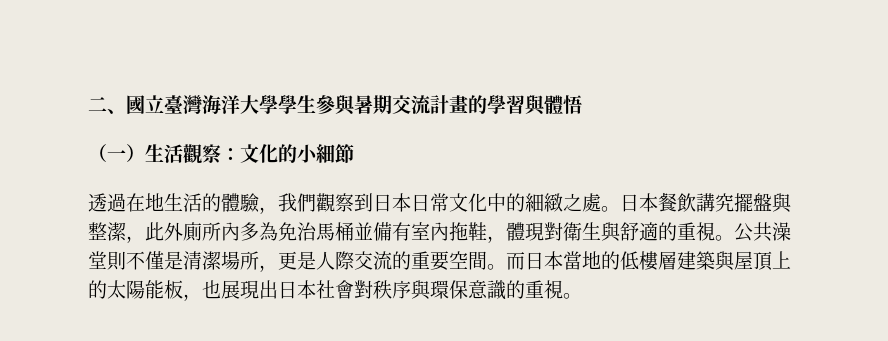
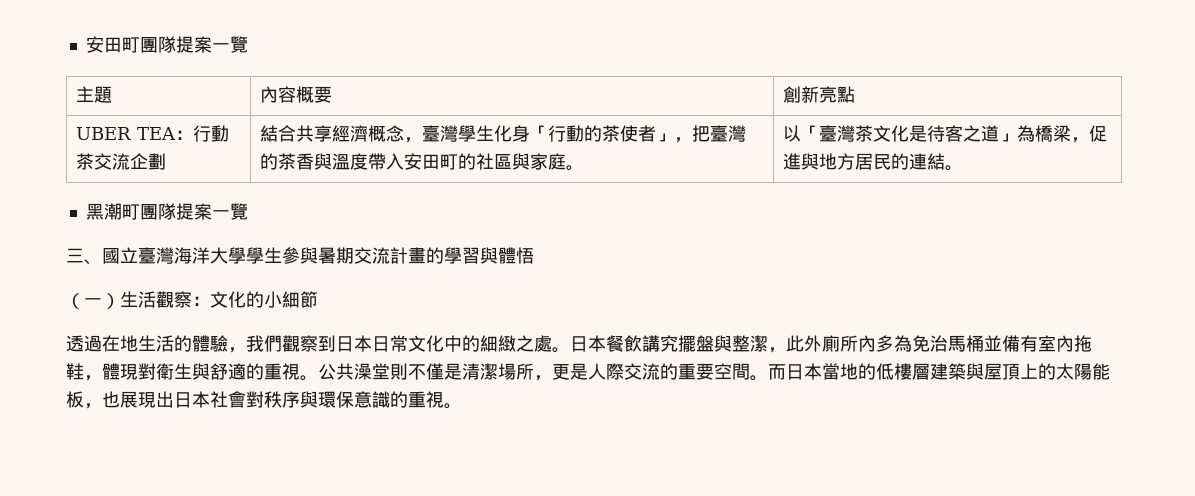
- 二、國立臺灣海洋大學學生參與暑期交流計畫的學習與體悟
+ 安田町團隊提案一覽
+ 主題 | 內容概要 | 創新亮點
+ UBER TEA：行動茶交流企劃 | 結合共享經濟概念，臺灣學生化身「行動的茶使者」，把臺灣的茶香與溫度帶入安田町的社區與家庭。 | 以「臺灣茶文化是待客之道」為橋梁，促進與地方居民的連結。
+ 黑潮町團隊提案一覽
+ 三、國立臺灣海洋大學學生參與暑期交流計畫的學習與體悟

